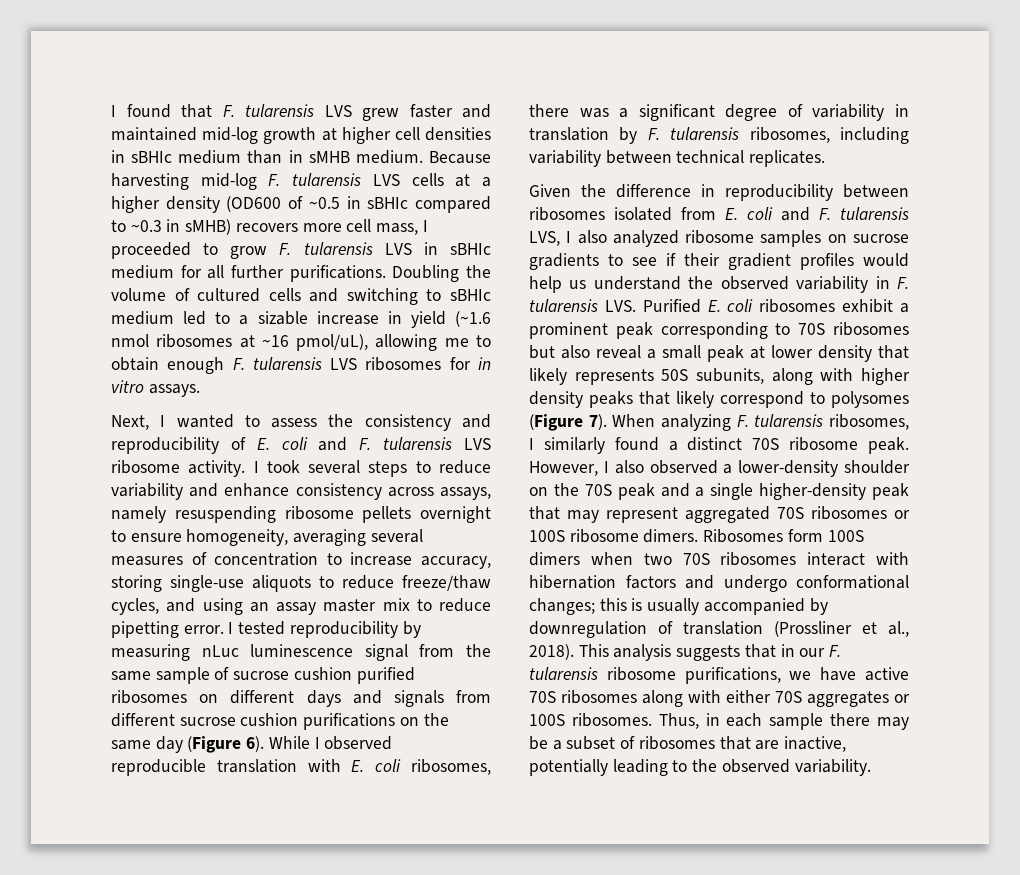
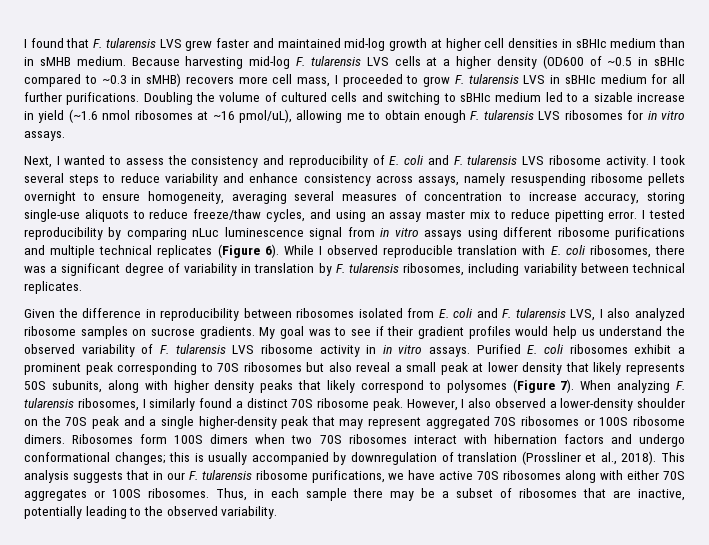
- I tested reproducibility by measuring nLuc luminescence signal from the same sample of sucrose cushion purified ribosomes on different days and signals from different sucrose cushion purifications on the same day (Figure 6).
+ I tested reproducibility by comparing nLuc luminescence signal from in vitro assays using different ribosome purifications and multiple technical replicates (Figure 6).
- Given the difference in reproducibility between ribosomes isolated from E. coli and F. tularensis LVS, I also analyzed ribosome samples on sucrose gradients to see if their gradient profiles would help us understand the observed variability in F. tularensis LVS. Purified E. coli ribosomes exhibit a prominent peak corresponding to 70S ribosomes but also reveal a small peak at lower density that likely represents 50S subunits, along with higher density peaks that likely correspond to polysomes (Figure 7).
+ Given the difference in reproducibility between ribosomes isolated from E. coli and F. tularensis LVS, I also analyzed ribosome samples on sucrose gradients. My goal was to see if their gradient profiles would help us understand the observed variability of F. tularensis LVS ribosome activity in in vitro assays. Purified E. coli ribosomes exhibit a prominent peak corresponding to 70S ribosomes but also reveal a small peak at lower density that likely represents 50S subunits, along with higher density peaks that likely correspond to polysomes (Figure 7).

